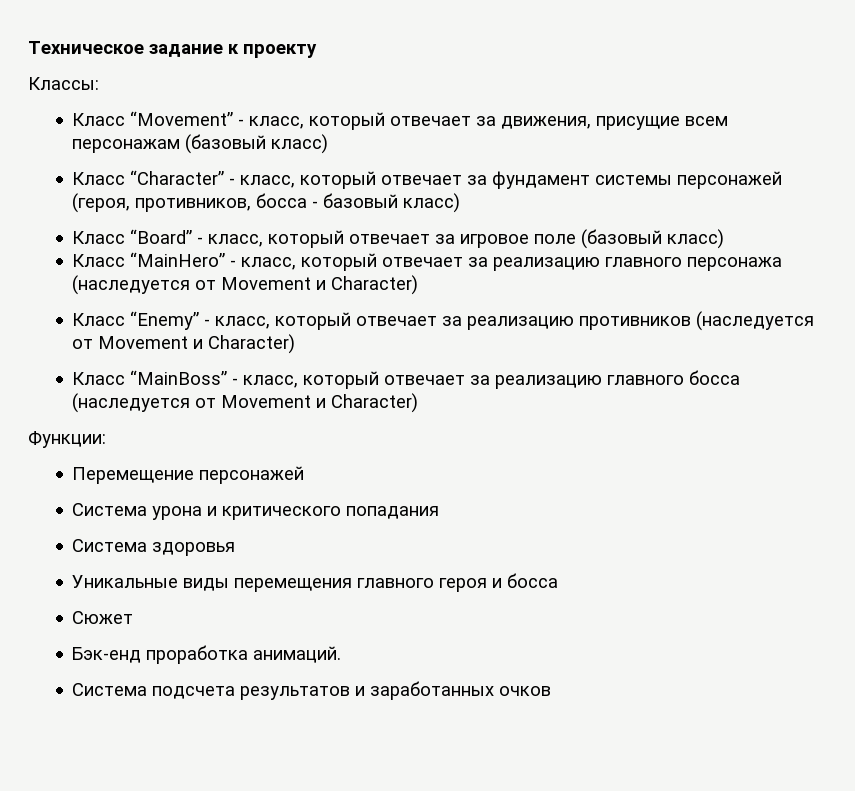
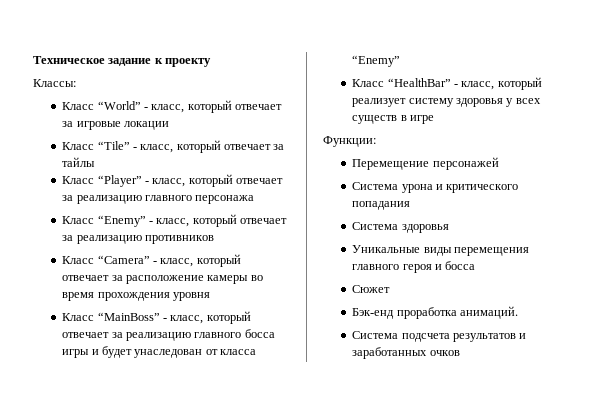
- Класс “Movement” - класс, который отвечает за движения, присущие всем персонажам (базовый класс)
- Класс “Character” - класс, который отвечает за фундамент системы персонажей (героя, противников, босса - базовый класс)
- Класс “Board” - класс, который отвечает за игровое поле (базовый класс)
- Класс “MainHero” - класс, который отвечает за реализацию главного персонажа (наследуется от Movement и Character)
+ Класс “World” - класс, который отвечает за игровые локации
+ Класс “Tile” - класс, который отвечает за тайлы
+ Класс “Player” - класс, который отвечает за реализацию главного персонажа
- Класс “Enemy” - класс, который отвечает за реализацию противников (наследуется от Movement и Character)
+ Класс “Enemy” - класс, который отвечает за реализацию противников
+ Класс “Camera” - класс, который отвечает за расположение камеры во время прохождения уровня
- Класс “MainBoss” - класс, который отвечает за реализацию главного босса (наследуется от Movement и Character)
+ Класс “MainBoss” - класс, который отвечает за реализацию главного босса игры и будет унаследован от класса “Enemy”
+ Класс “HealthBar” - класс, который реализует систему здоровья у всех существ в игре

